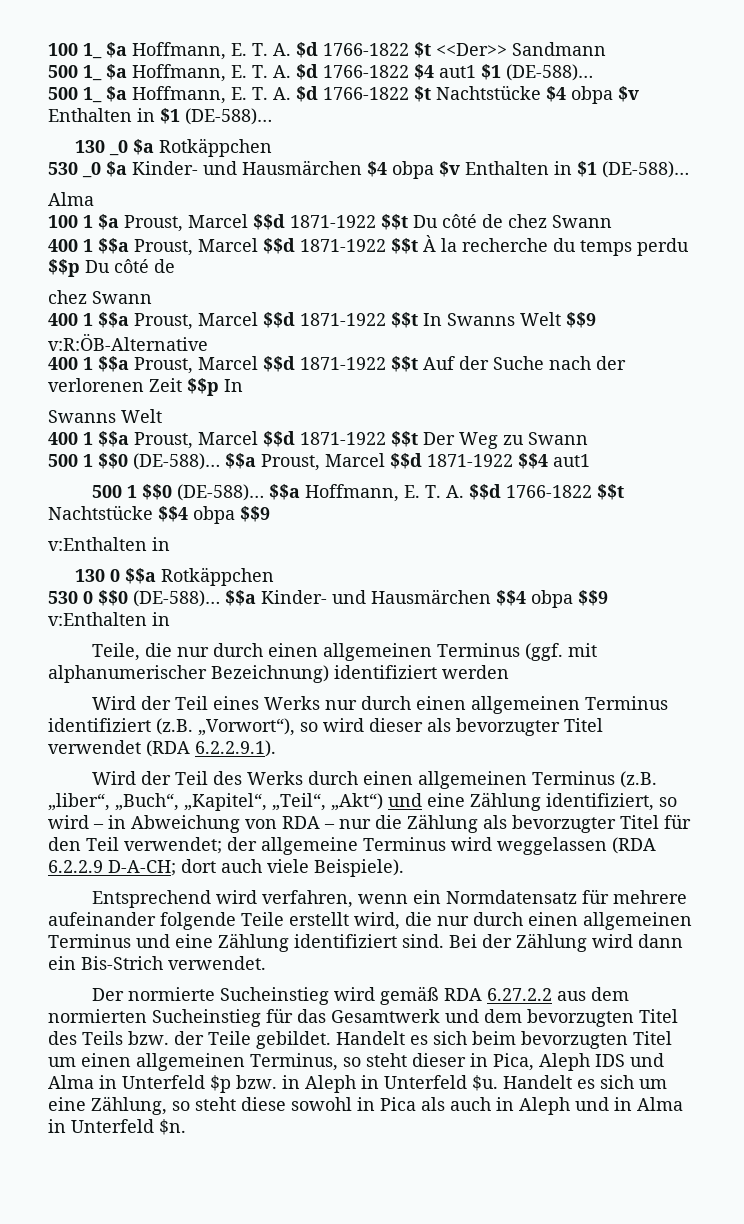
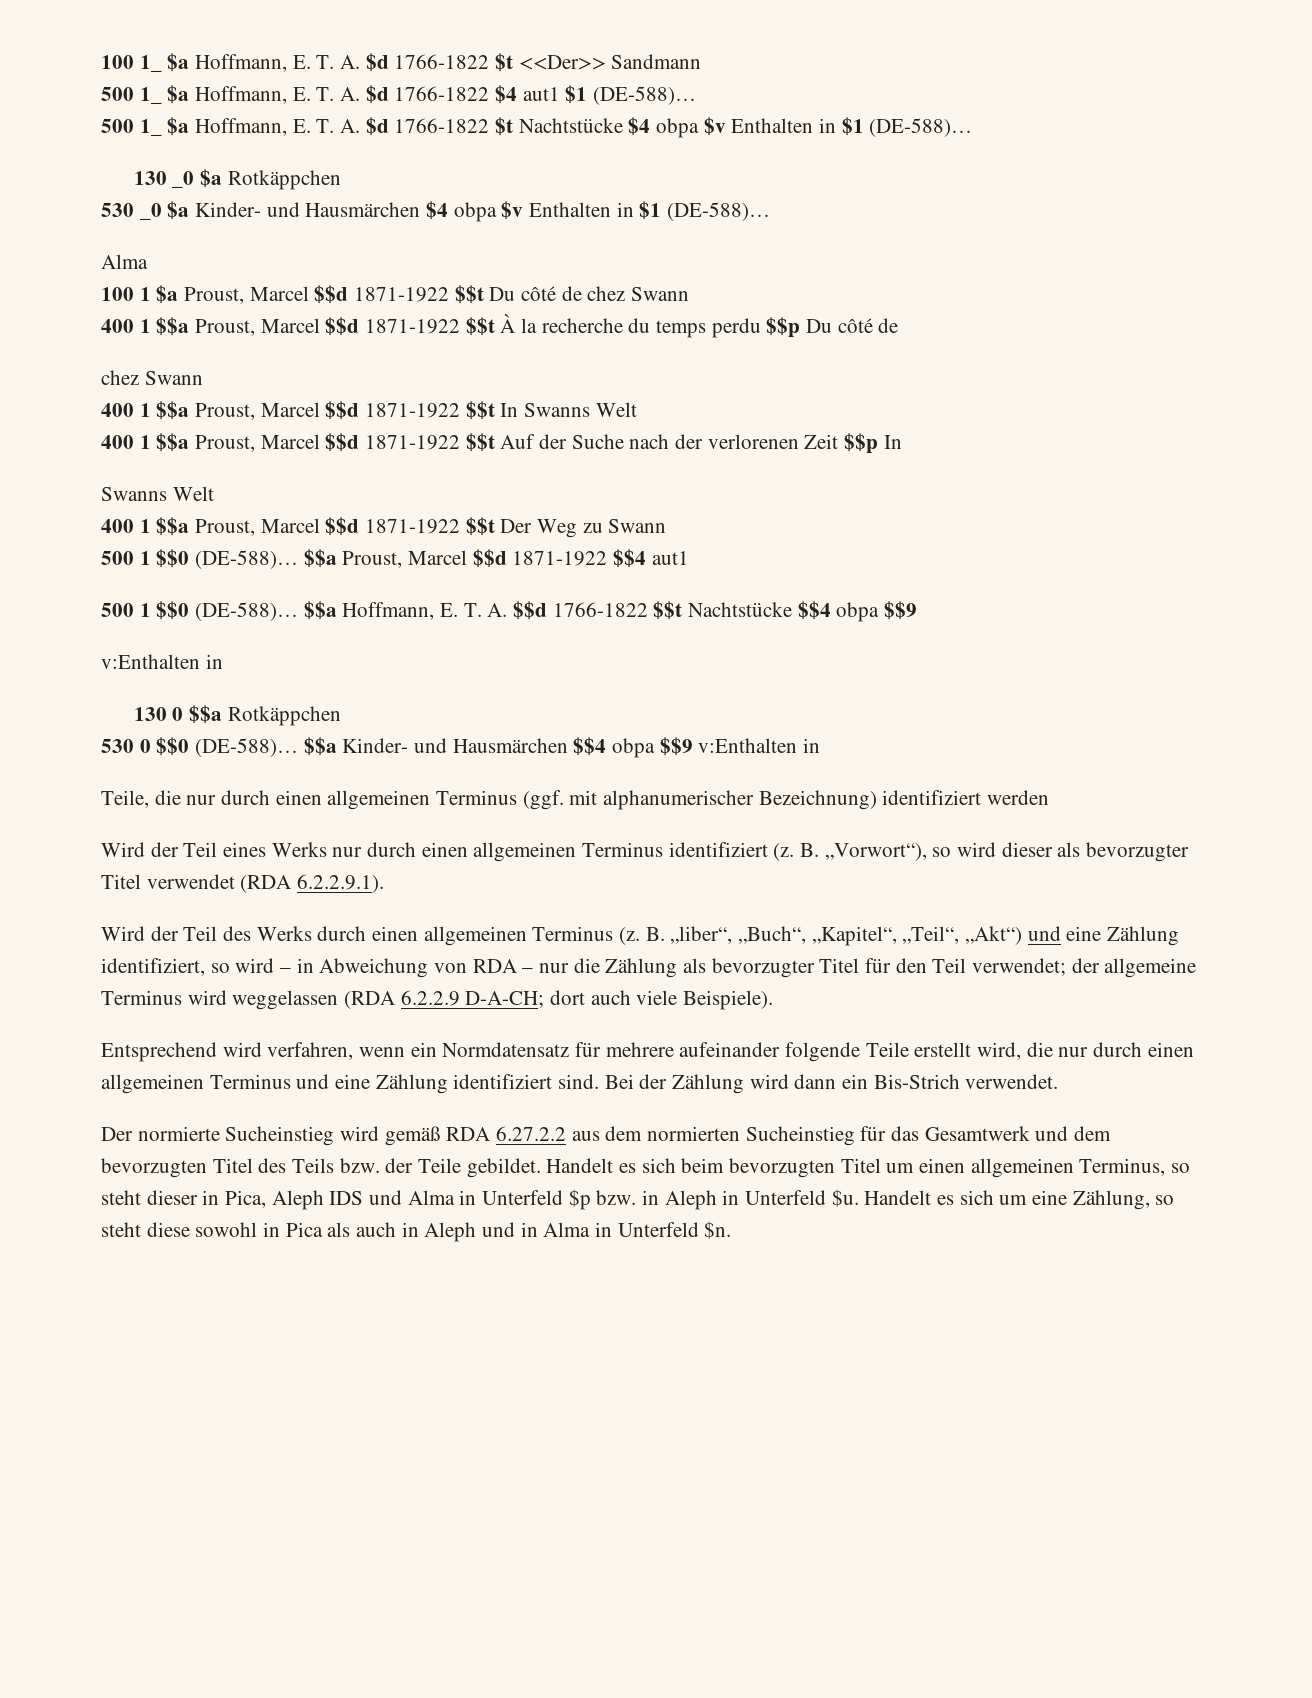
- 400 1 $$a Proust, Marcel $$d 1871-1922 $$t In Swanns Welt $$9 v:R:ÖB-Alternative
+ 400 1 $$a Proust, Marcel $$d 1871-1922 $$t In Swanns Welt
- Wird der Teil eines Werks nur durch einen allgemeinen Terminus identifiziert (z.B. „Vorwort“), so wird dieser als bevorzugter Titel verwendet (RDA 6.2.2.9.1).
+ Wird der Teil eines Werks nur durch einen allgemeinen Terminus identifiziert (z. B. „Vorwort“), so wird dieser als bevorzugter Titel verwendet (RDA 6.2.2.9.1).
- Wird der Teil des Werks durch einen allgemeinen Terminus (z.B. „liber“, „Buch“, „Kapitel“, „Teil“, „Akt“) und eine Zählung identifiziert, so wird – in Abweichung von RDA – nur die Zählung als bevorzugter Titel für den Teil verwendet; der allgemeine Terminus wird weggelassen (RDA 6.2.2.9 D-A-CH; dort auch viele Beispiele).
+ Wird der Teil des Werks durch einen allgemeinen Terminus (z. B. „liber“, „Buch“, „Kapitel“, „Teil“, „Akt“) und eine Zählung identifiziert, so wird – in Abweichung von RDA – nur die Zählung als bevorzugter Titel für den Teil verwendet; der allgemeine Terminus wird weggelassen (RDA 6.2.2.9 D-A-CH; dort auch viele Beispiele).

